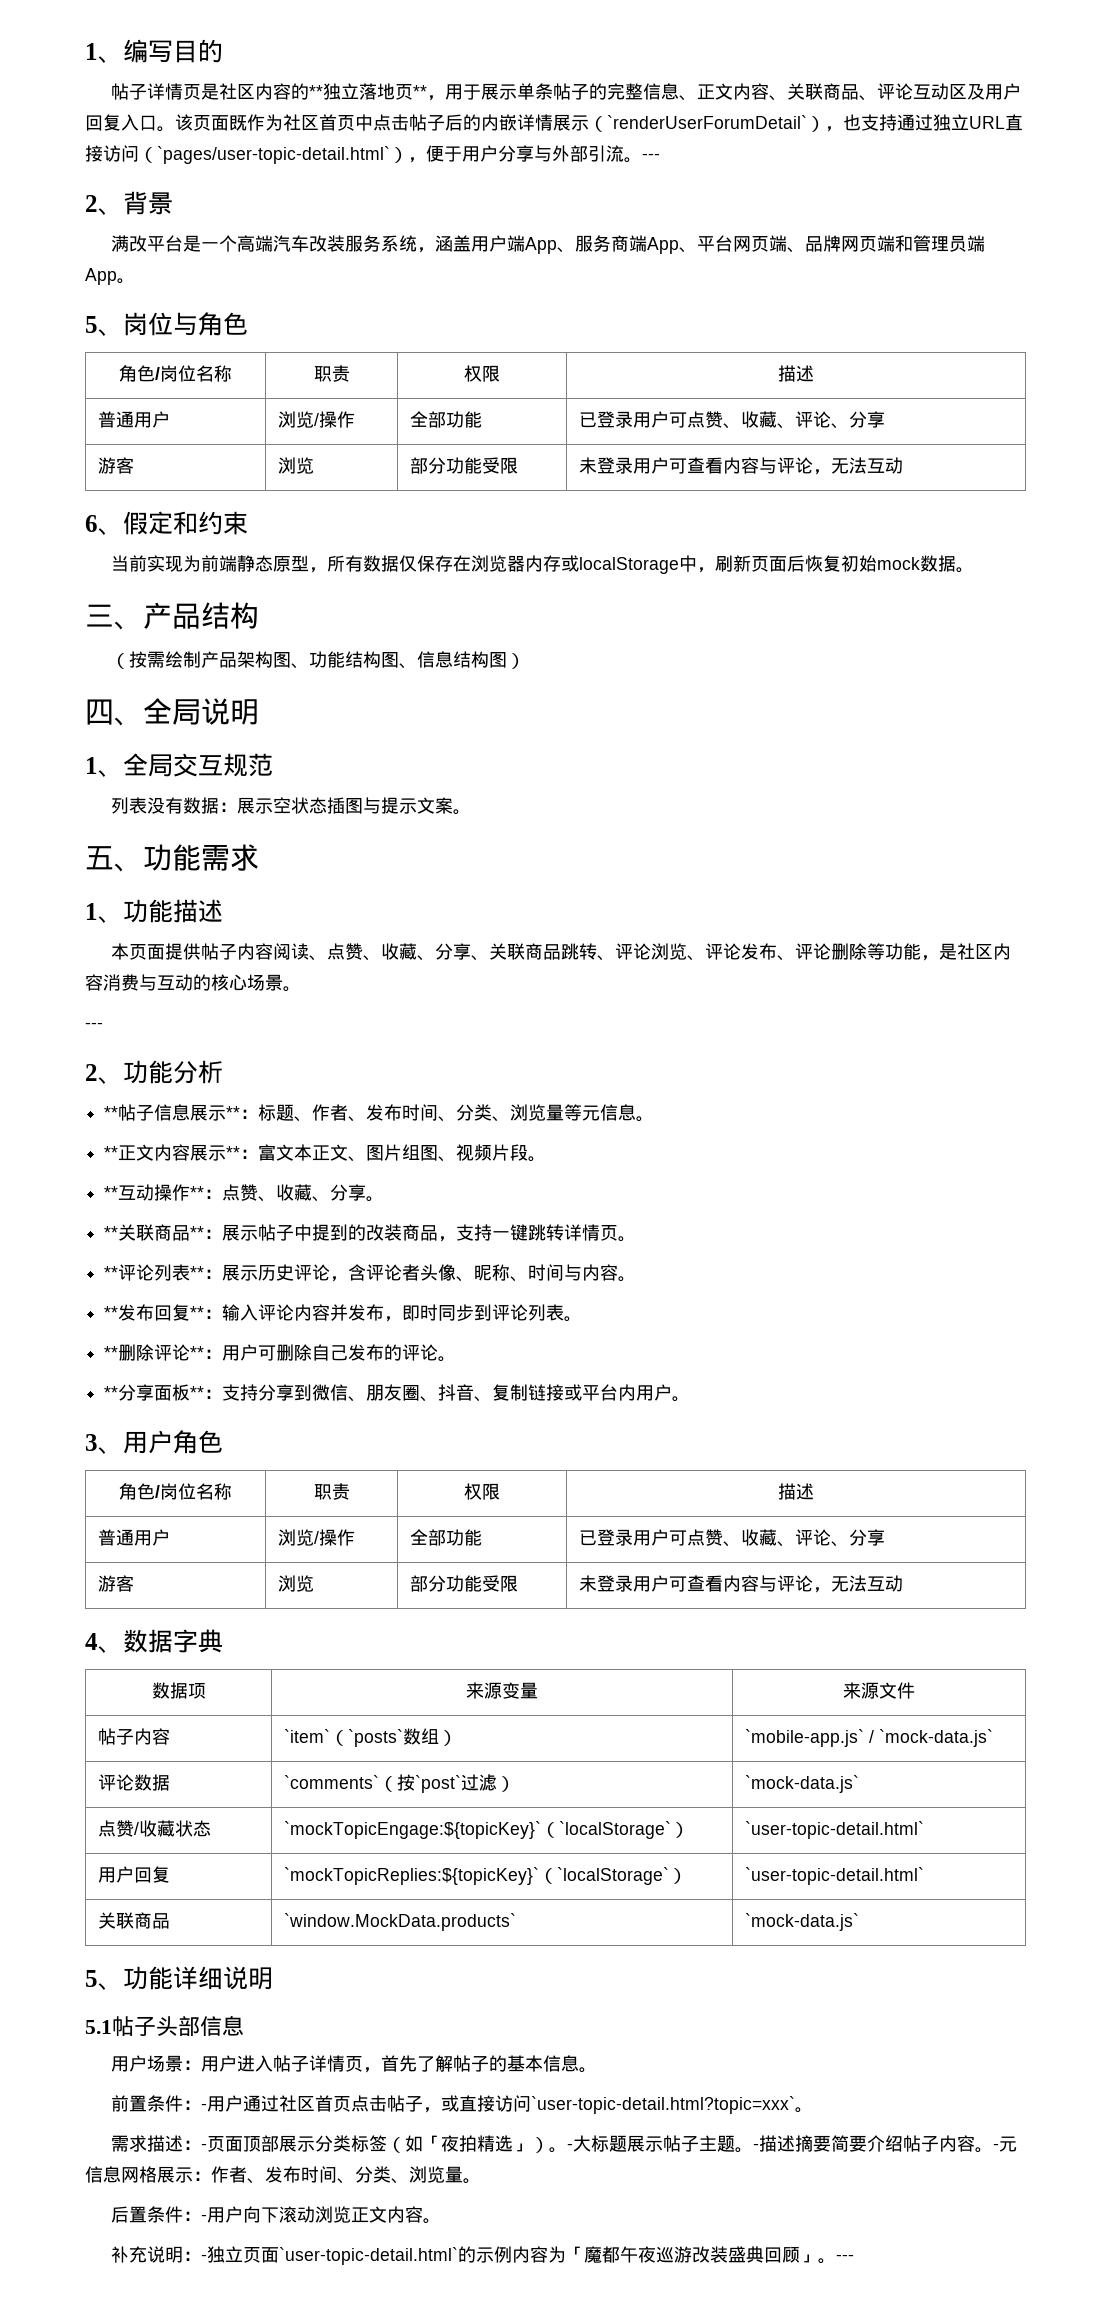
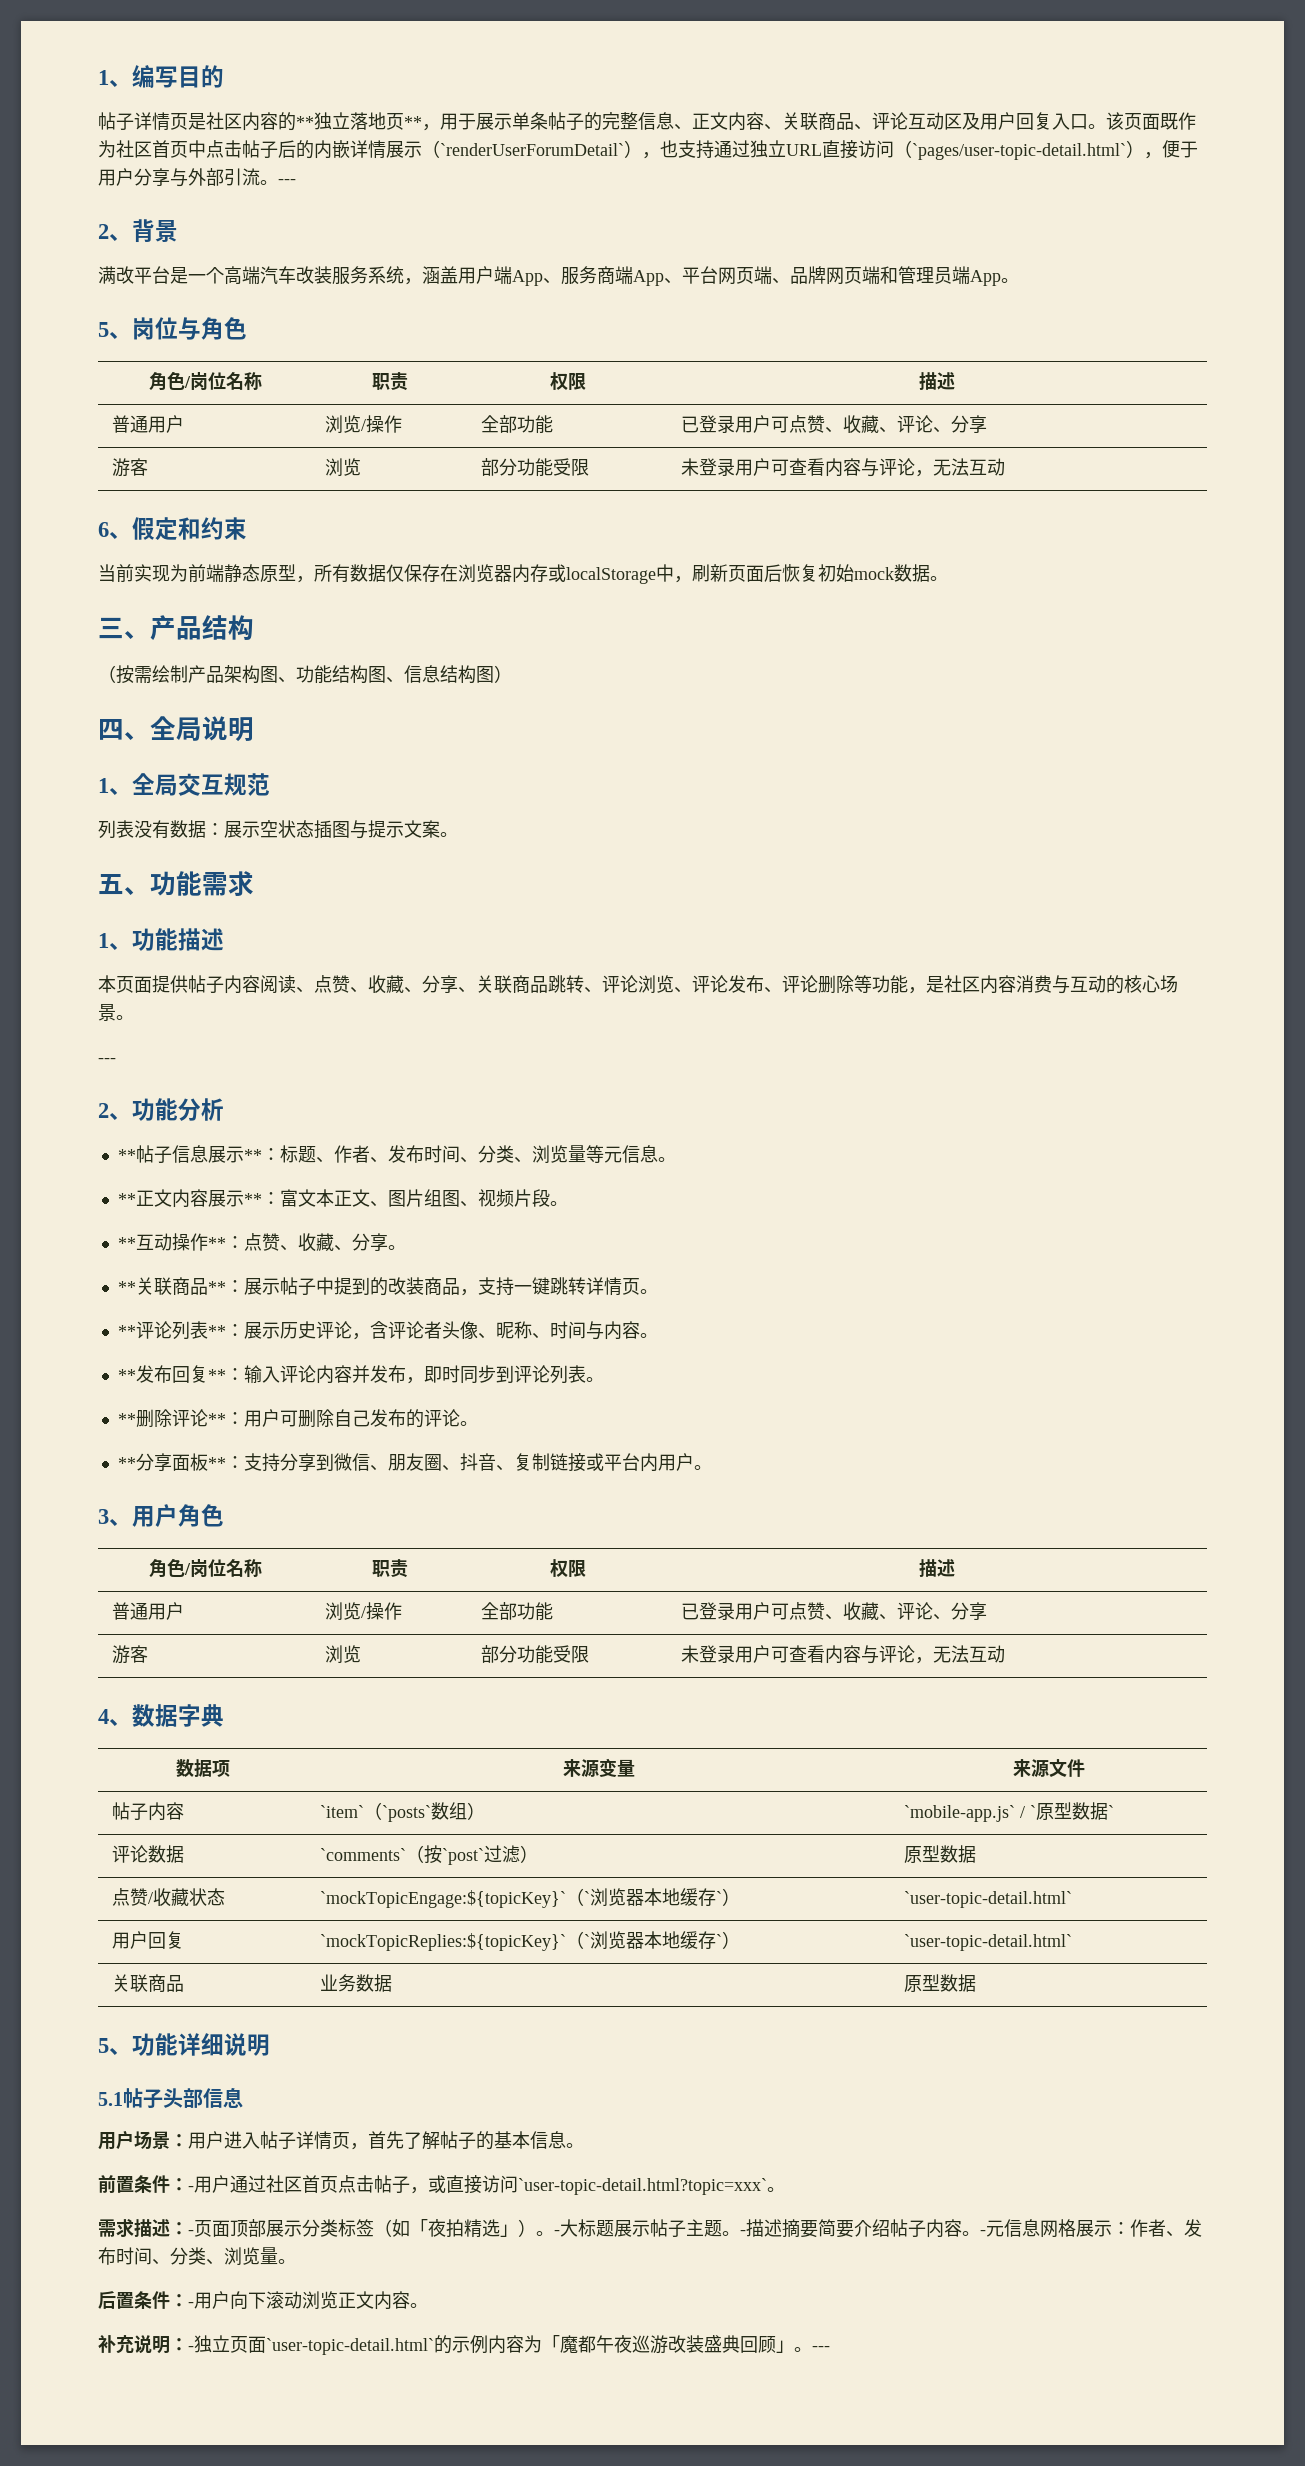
- 帖子内容 | `item`（`posts`数组） | `mobile-app.js` / `mock-data.js`
+ 帖子内容 | `item`（`posts`数组） | `mobile-app.js` / `原型数据`
- 评论数据 | `comments`（按`post`过滤） | `mock-data.js`
+ 评论数据 | `comments`（按`post`过滤） | 原型数据
- 点赞/收藏状态 | `mockTopicEngage:${topicKey}`（`localStorage`） | `user-topic-detail.html`
+ 点赞/收藏状态 | `mockTopicEngage:${topicKey}`（`浏览器本地缓存`） | `user-topic-detail.html`
- 用户回复 | `mockTopicReplies:${topicKey}`（`localStorage`） | `user-topic-detail.html`
+ 用户回复 | `mockTopicReplies:${topicKey}`（`浏览器本地缓存`） | `user-topic-detail.html`
- 关联商品 | `window.MockData.products` | `mock-data.js`
+ 关联商品 | 业务数据 | 原型数据

